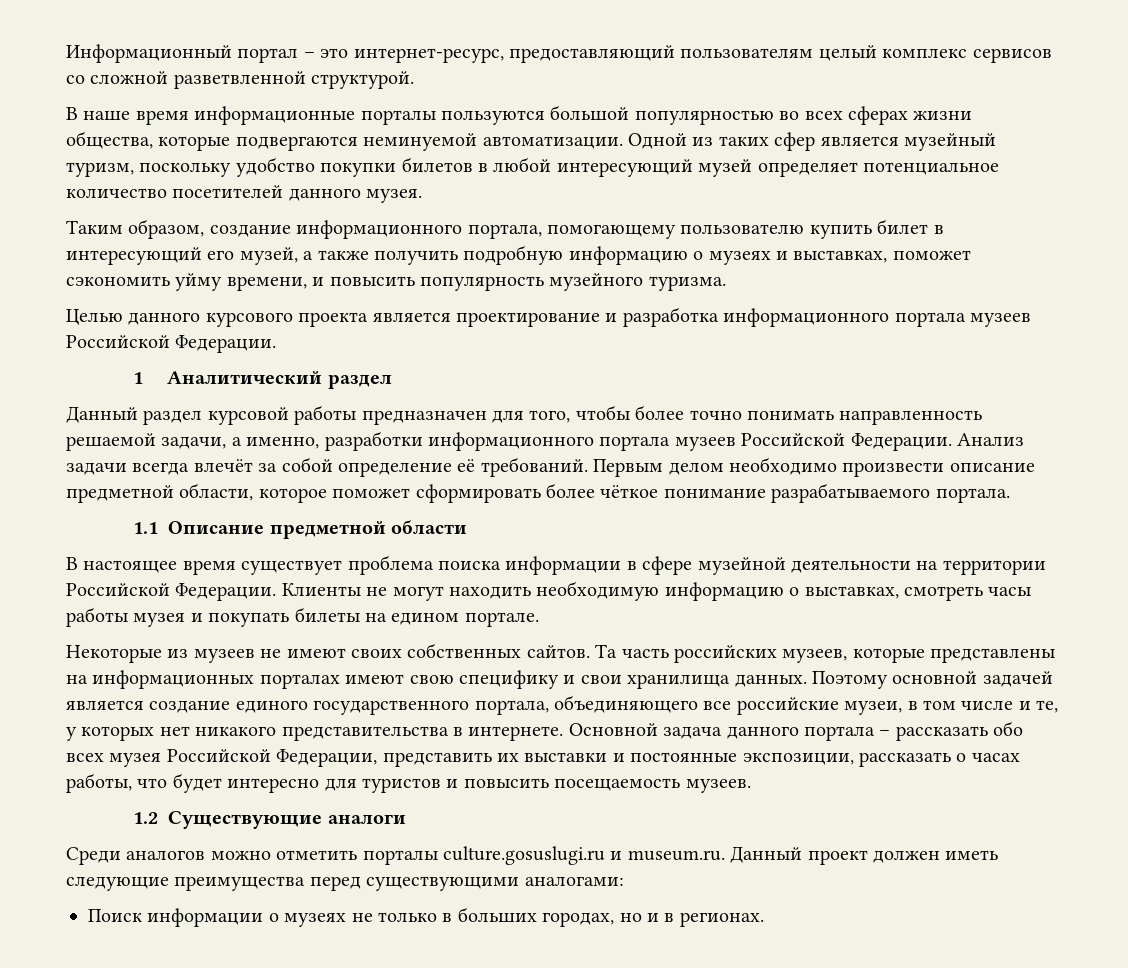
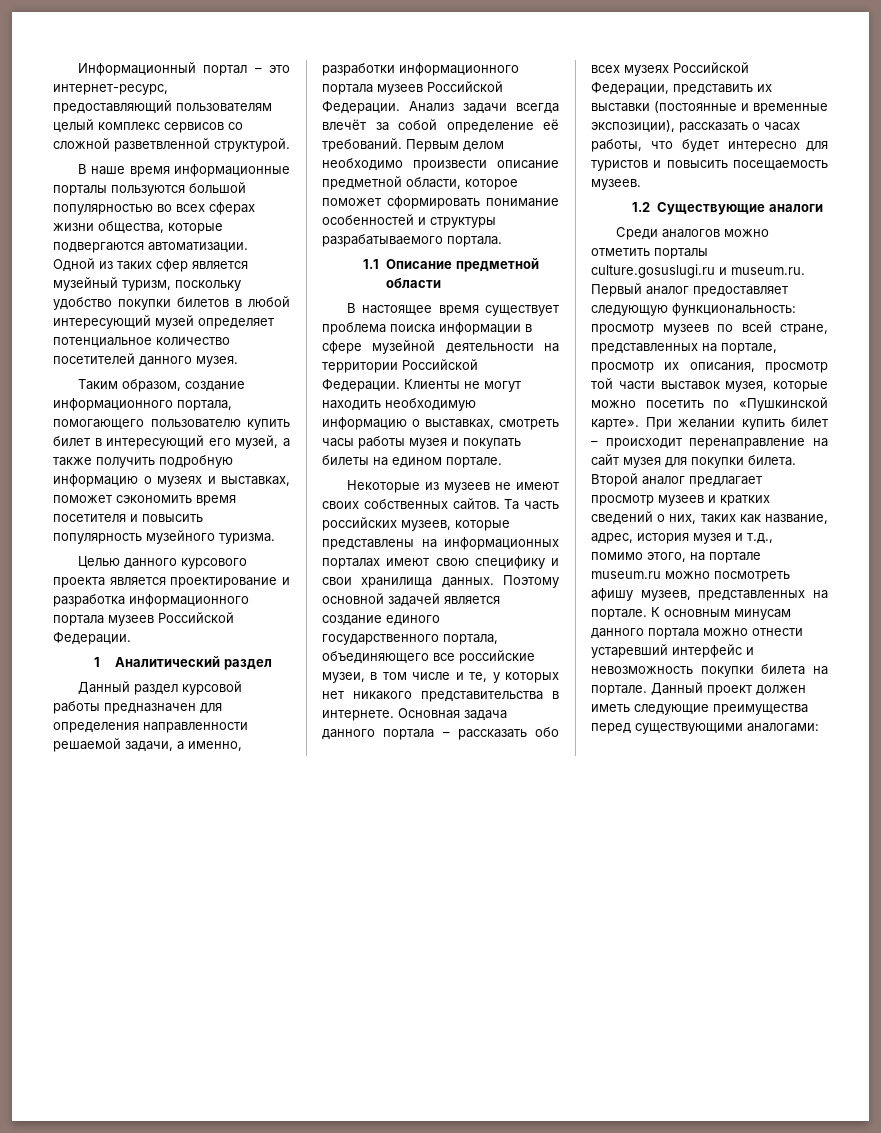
- В наше время информационные порталы пользуются большой популярностью во всех сферах жизни общества, которые подвергаются неминуемой автоматизации.
+ В наше время информационные порталы пользуются большой популярностью во всех сферах жизни общества, которые подвергаются автоматизации.
- Таким образом, создание информационного портала, помогающему пользователю купить билет в интересующий его музей, а также получить подробную информацию о музеях и выставках, поможет сэкономить уйму времени, и повысить популярность музейного туризма.
+ Таким образом, создание информационного портала, помогающего пользователю купить билет в интересующий его музей, а также получить подробную информацию о музеях и выставках, поможет сэкономить время посетителя и повысить популярность музейного туризма.
- Данный раздел курсовой работы предназначен для того, чтобы более точно понимать направленность решаемой задачи, а именно, разработки информационного портала музеев Российской Федерации.
+ Данный раздел курсовой работы предназначен для определения направленности решаемой задачи, а именно, разработки информационного портала музеев Российской Федерации.
- Первым делом необходимо произвести описание предметной области, которое поможет сформировать более чёткое понимание разрабатываемого портала.
+ Первым делом необходимо произвести описание предметной области, которое поможет сформировать понимание особенностей и структуры разрабатываемого портала.
- Основной задача данного портала – рассказать обо всех музея Российской Федерации, представить их выставки и постоянные экспозиции, рассказать о часах работы, что будет интересно для туристов и повысить посещаемость музеев.
+ Основная задача данного портала – рассказать обо всех музеях Российской Федерации, представить их выставки (постоянные и временные экспозиции), рассказать о часах работы, что будет интересно для туристов и повысить посещаемость музеев.
- Среди аналогов можно отметить порталы culture.gosuslugi.ru и museum.ru. Данный проект должен иметь следующие преимущества перед существующими аналогами:
+ Среди аналогов можно отметить порталы culture.gosuslugi.ru и museum.ru. Первый аналог предоставляет следующую функциональность: просмотр музеев по всей стране, представленных на портале, просмотр их описания, просмотр той части выставок музея, которые можно посетить по «Пушкинской карте». При желании купить билет – происходит перенаправление на сайт музея для покупки билета. Второй аналог предлагает просмотр музеев и кратких сведений о них, таких как название, адрес, история музея и т.д., помимо этого, на портале museum.ru можно посмотреть афишу музеев, представленных на портале. К основным минусам данного портала можно отнести устаревший интерфейс и невозможность покупки билета на портале. Данный проект должен иметь следующие преимущества перед существующими аналогами:
- Поиск информации о музеях не только в больших городах, но и в регионах.

